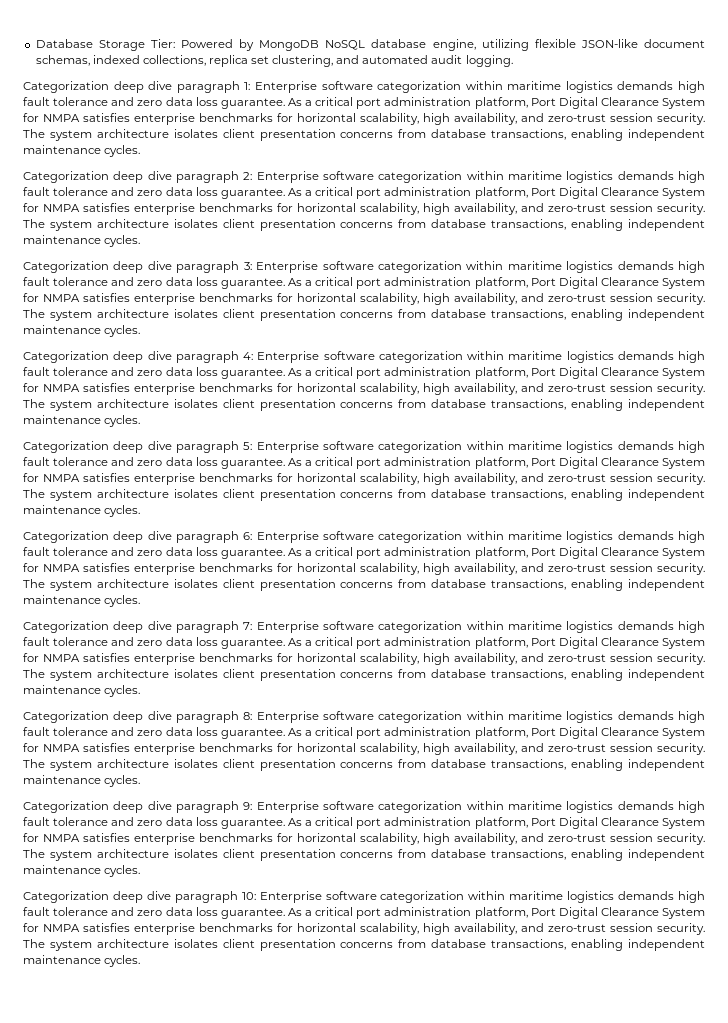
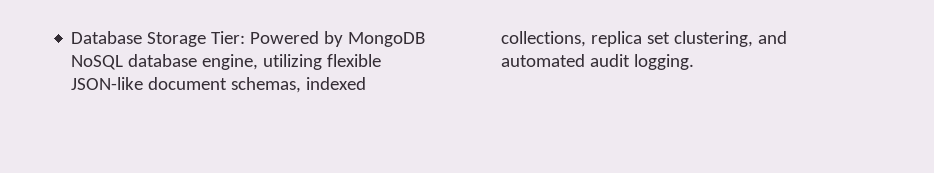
- Categorization deep dive paragraph 1: Enterprise software categorization within maritime logistics demands high fault tolerance and zero data loss guarantee. As a critical port administration platform, Port Digital Clearance System for NMPA satisfies enterprise benchmarks for horizontal scalability, high availability, and zero-trust session security. The system architecture isolates client presentation concerns from database transactions, enabling independent maintenance cycles.
- Categorization deep dive paragraph 2: Enterprise software categorization within maritime logistics demands high fault tolerance and zero data loss guarantee. As a critical port administration platform, Port Digital Clearance System for NMPA satisfies enterprise benchmarks for horizontal scalability, high availability, and zero-trust session security. The system architecture isolates client presentation concerns from database transactions, enabling independent maintenance cycles.
- Categorization deep dive paragraph 3: Enterprise software categorization within maritime logistics demands high fault tolerance and zero data loss guarantee. As a critical port administration platform, Port Digital Clearance System for NMPA satisfies enterprise benchmarks for horizontal scalability, high availability, and zero-trust session security. The system architecture isolates client presentation concerns from database transactions, enabling independent maintenance cycles.
- Categorization deep dive paragraph 4: Enterprise software categorization within maritime logistics demands high fault tolerance and zero data loss guarantee. As a critical port administration platform, Port Digital Clearance System for NMPA satisfies enterprise benchmarks for horizontal scalability, high availability, and zero-trust session security. The system architecture isolates client presentation concerns from database transactions, enabling independent maintenance cycles.
- Categorization deep dive paragraph 5: Enterprise software categorization within maritime logistics demands high fault tolerance and zero data loss guarantee. As a critical port administration platform, Port Digital Clearance System for NMPA satisfies enterprise benchmarks for horizontal scalability, high availability, and zero-trust session security. The system architecture isolates client presentation concerns from database transactions, enabling independent maintenance cycles.
- Categorization deep dive paragraph 6: Enterprise software categorization within maritime logistics demands high fault tolerance and zero data loss guarantee. As a critical port administration platform, Port Digital Clearance System for NMPA satisfies enterprise benchmarks for horizontal scalability, high availability, and zero-trust session security. The system architecture isolates client presentation concerns from database transactions, enabling independent maintenance cycles.
- Categorization deep dive paragraph 7: Enterprise software categorization within maritime logistics demands high fault tolerance and zero data loss guarantee. As a critical port administration platform, Port Digital Clearance System for NMPA satisfies enterprise benchmarks for horizontal scalability, high availability, and zero-trust session security. The system architecture isolates client presentation concerns from database transactions, enabling independent maintenance cycles.
- Categorization deep dive paragraph 8: Enterprise software categorization within maritime logistics demands high fault tolerance and zero data loss guarantee. As a critical port administration platform, Port Digital Clearance System for NMPA satisfies enterprise benchmarks for horizontal scalability, high availability, and zero-trust session security. The system architecture isolates client presentation concerns from database transactions, enabling independent maintenance cycles.
- Categorization deep dive paragraph 9: Enterprise software categorization within maritime logistics demands high fault tolerance and zero data loss guarantee. As a critical port administration platform, Port Digital Clearance System for NMPA satisfies enterprise benchmarks for horizontal scalability, high availability, and zero-trust session security. The system architecture isolates client presentation concerns from database transactions, enabling independent maintenance cycles.
- Categorization deep dive paragraph 10: Enterprise software categorization within maritime logistics demands high fault tolerance and zero data loss guarantee. As a critical port administration platform, Port Digital Clearance System for NMPA satisfies enterprise benchmarks for horizontal scalability, high availability, and zero-trust session security. The system architecture isolates client presentation concerns from database transactions, enabling independent maintenance cycles.

